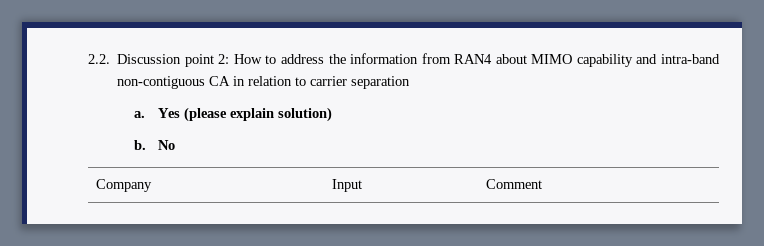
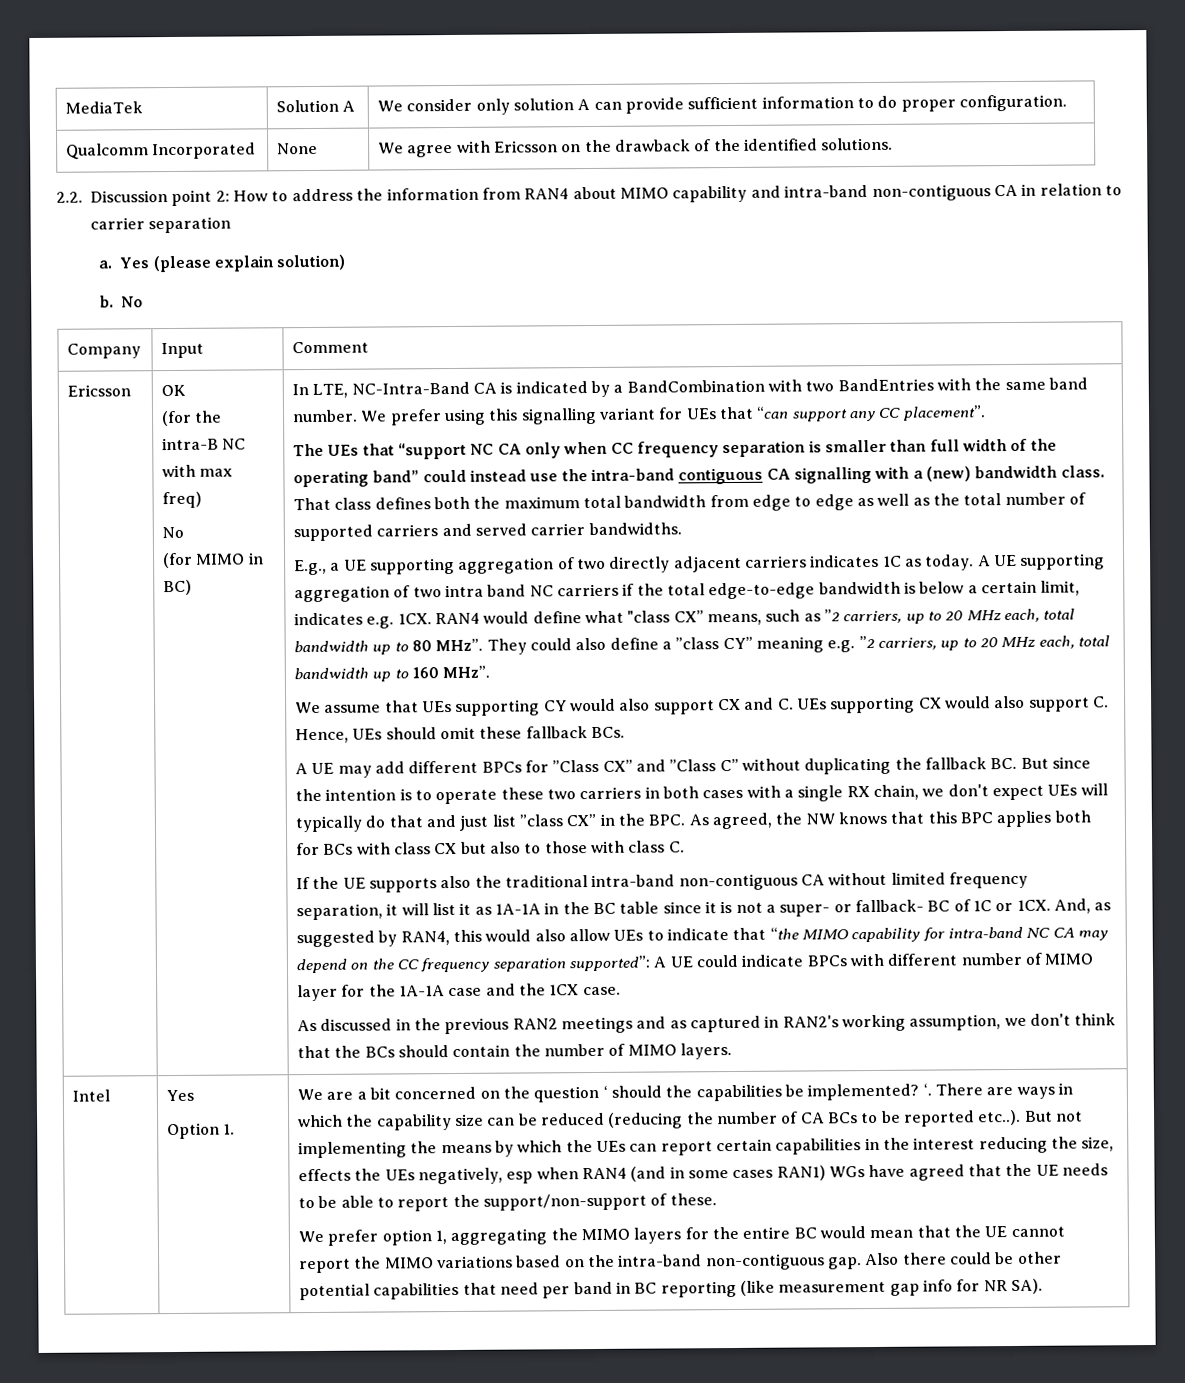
+ MediaTek | Solution A | We consider only solution A can provide sufficient information to do proper configuration.
+ Qualcomm Incorporated | None | We agree with Ericsson on the drawback of the identified solutions.
+ Ericsson | OK
+ (for the intra-B NC with max freq)
+ No
+ (for MIMO in BC) | In LTE, NC-Intra-Band CA is indicated by a BandCombination with two BandEntries with the same band number. We prefer using this signalling variant for UEs that “can support any CC placement”.
+ The UEs that “support NC CA only when CC frequency separation is smaller than full width of the operating band” could instead use the intra-band contiguous CA signalling with a (new) bandwidth class. That class defines both the maximum total bandwidth from edge to edge as well as the total number of supported carriers and served carrier bandwidths.
+ E.g., a UE supporting aggregation of two directly adjacent carriers indicates 1C as today. A UE supporting aggregation of two intra band NC carriers if the total edge-to-edge bandwidth is below a certain limit, indicates e.g. 1CX. RAN4 would define what "class CX” means, such as ”2 carriers, up to 20 MHz each, total bandwidth up to 80 MHz”. They could also define a ”class CY” meaning e.g. ”2 carriers, up to 20 MHz each, total bandwidth up to 160 MHz”.
+ We assume that UEs supporting CY would also support CX and C. UEs supporting CX would also support C. Hence, UEs should omit these fallback BCs.
+ A UE may add different BPCs for ”Class CX” and ”Class C” without duplicating the fallback BC. But since the intention is to operate these two carriers in both cases with a single RX chain, we don't expect UEs will typically do that and just list ”class CX” in the BPC. As agreed, the NW knows that this BPC applies both for BCs with class CX but also to those with class C.
+ If the UE supports also the traditional intra-band non-contiguous CA without limited frequency separation, it will list it as 1A-1A in the BC table since it is not a super- or fallback- BC of 1C or 1CX. And, as suggested by RAN4, this would also allow UEs to indicate that “the MIMO capability for intra-band NC CA may depend on the CC frequency separation supported”: A UE could indicate BPCs with different number of MIMO layer for the 1A-1A case and the 1CX case.
+ As discussed in the previous RAN2 meetings and as captured in RAN2's working assumption, we don't think that the BCs should contain the number of MIMO layers.
+ Intel | Yes
+ Option 1. | We are a bit concerned on the question ‘ should the capabilities be implemented? ‘. There are ways in which the capability size can be reduced (reducing the number of CA BCs to be reported etc..). But not implementing the means by which the UEs can report certain capabilities in the interest reducing the size, effects the UEs negatively, esp when RAN4 (and in some cases RAN1) WGs have agreed that the UE needs to be able to report the support/non-support of these.
+ We prefer option 1, aggregating the MIMO layers for the entire BC would mean that the UE cannot report the MIMO variations based on the intra-band non-contiguous gap. Also there could be other potential capabilities that need per band in BC reporting (like measurement gap info for NR SA).

